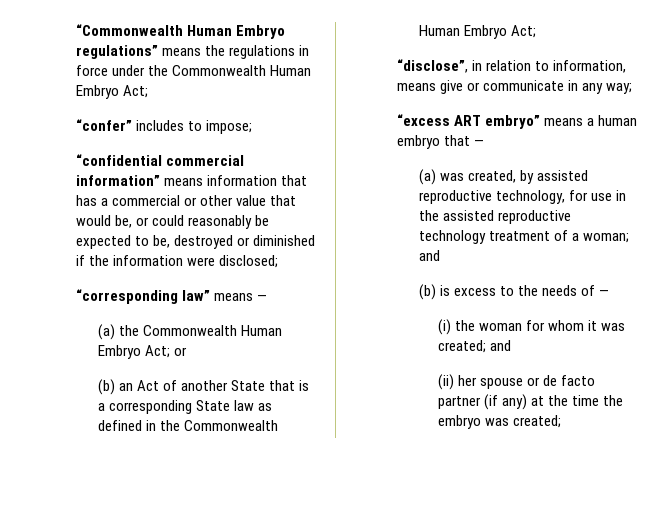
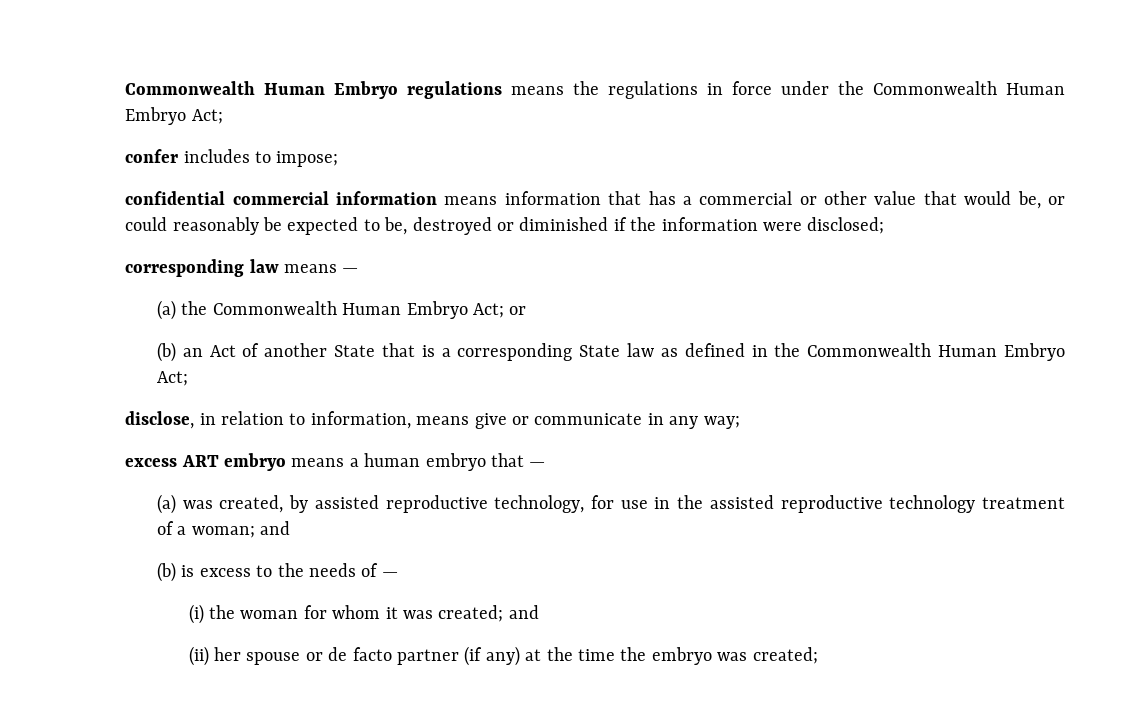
- “Commonwealth Human Embryo regulations” means the regulations in force under the Commonwealth Human Embryo Act;
+ Commonwealth Human Embryo regulations means the regulations in force under the Commonwealth Human Embryo Act;
- “confer” includes to impose;
+ confer includes to impose;
- “confidential commercial information” means information that has a commercial or other value that would be, or could reasonably be expected to be, destroyed or diminished if the information were disclosed;
+ confidential commercial information means information that has a commercial or other value that would be, or could reasonably be expected to be, destroyed or diminished if the information were disclosed;
- “corresponding law” means —
+ corresponding law means —
- “disclose”, in relation to information, means give or communicate in any way;
+ disclose, in relation to information, means give or communicate in any way;
- “excess ART embryo” means a human embryo that —
+ excess ART embryo means a human embryo that —

